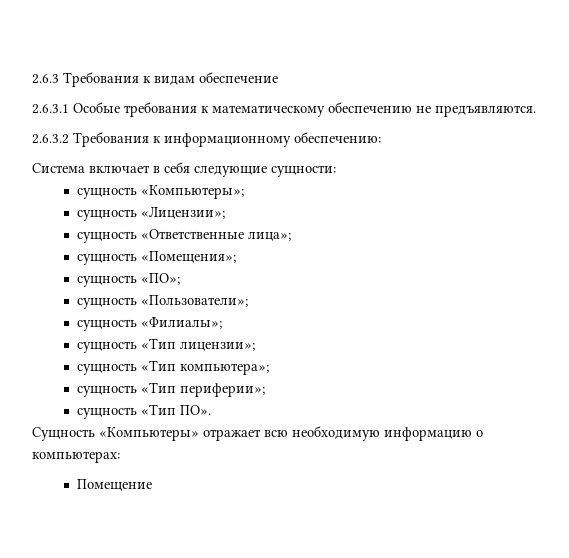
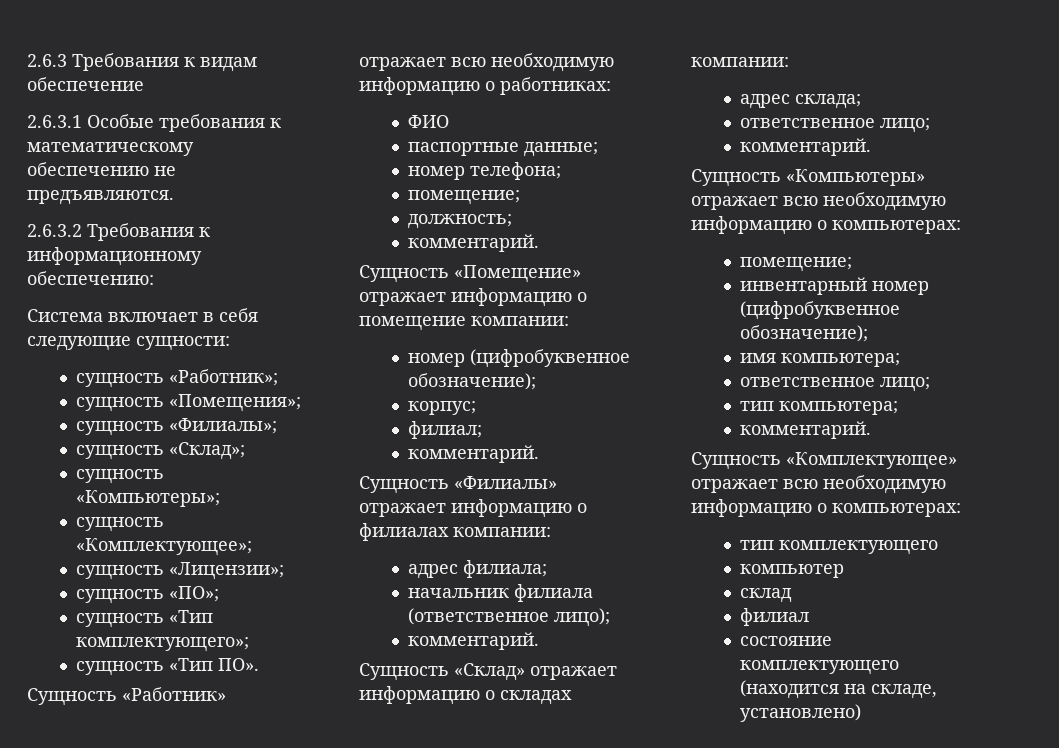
+ сущность «Работник»;
+ сущность «Помещения»;
+ сущность «Филиалы»;
+ сущность «Склад»;
+ сущность «Комплектующее»;
- сущность «Ответственные лица»;
- сущность «Помещения»;
  сущность «ПО»;
- сущность «Пользователи»;
- сущность «Филиалы»;
- сущность «Тип лицензии»;
- сущность «Тип компьютера»;
- сущность «Тип периферии»;
+ сущность «Тип комплектующего»;
  сущность «Тип ПО».
+ Сущность «Работник» отражает всю необходимую информацию о работниках:
+ ФИО
+ паспортные данные;
+ номер телефона;
+ помещение;
+ должность;
+ комментарий.
+ Сущность «Помещение» отражает информацию о помещение компании:
+ номер (цифробуквенное обозначение);
+ корпус;
+ филиал;
+ комментарий.
+ Сущность «Филиалы» отражает информацию о филиалах компании:
+ адрес филиала;
+ начальник филиала (ответственное лицо);
+ комментарий.
+ Сущность «Склад» отражает информацию о складах компании:
+ адрес склада;
+ ответственное лицо;
+ комментарий.
  Сущность «Компьютеры» отражает всю необходимую информацию о компьютерах:
- Помещение
+ помещение;
+ инвентарный номер (цифробуквенное обозначение);
+ имя компьютера;
+ ответственное лицо;
+ тип компьютера;
+ комментарий.
+ Сущность «Комплектующее» отражает всю необходимую информацию о компьютерах:
+ тип комплектующего
+ компьютер
+ склад
+ филиал
+ состояние комплектующего (находится на складе, установлено)

